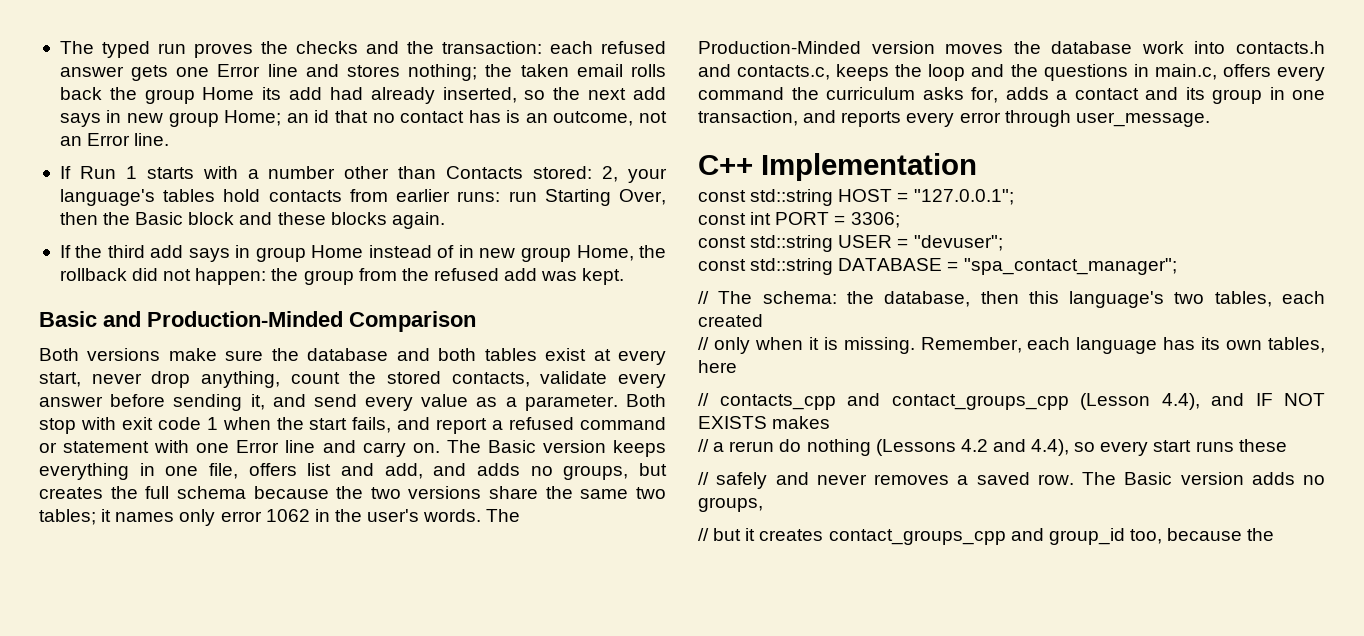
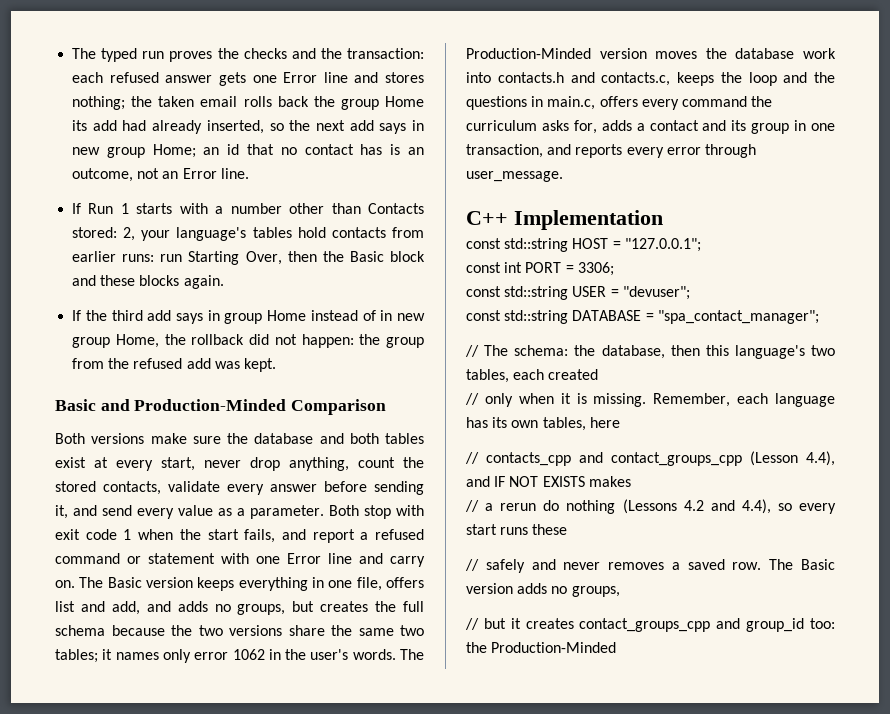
- // but it creates contact_groups_cpp and group_id too, because the
+ // but it creates contact_groups_cpp and group_id too: the Production-Minded

